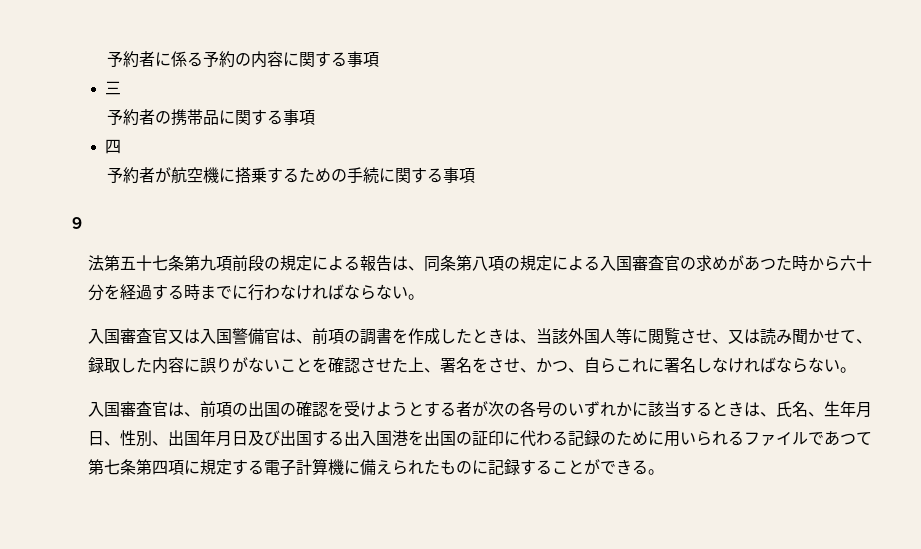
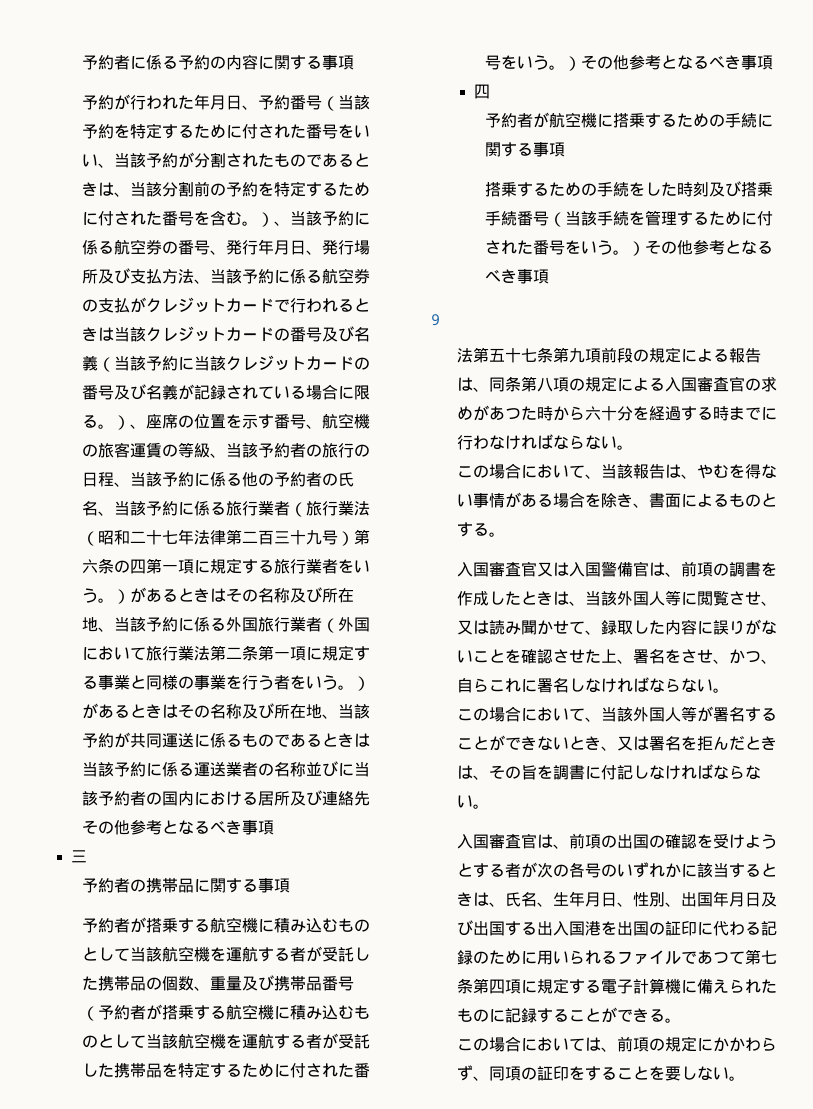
+ 予約が行われた年月日、予約番号（当該予約を特定するために付された番号をいい、当該予約が分割されたものであるときは、当該分割前の予約を特定するために付された番号を含む。）、当該予約に係る航空券の番号、発行年月日、発行場所及び支払方法、当該予約に係る航空券の支払がクレジットカードで行われるときは当該クレジットカードの番号及び名義（当該予約に当該クレジットカードの番号及び名義が記録されている場合に限る。）、座席の位置を示す番号、航空機の旅客運賃の等級、当該予約者の旅行の日程、当該予約に係る他の予約者の氏名、当該予約に係る旅行業者（旅行業法（昭和二十七年法律第二百三十九号）第六条の四第一項に規定する旅行業者をいう。）があるときはその名称及び所在地、当該予約に係る外国旅行業者（外国において旅行業法第二条第一項に規定する事業と同様の事業を行う者をいう。）があるときはその名称及び所在地、当該予約が共同運送に係るものであるときは当該予約に係る運送業者の名称並びに当該予約者の国内における居所及び連絡先その他参考となるべき事項
+ 予約者が搭乗する航空機に積み込むものとして当該航空機を運航する者が受託した携帯品の個数、重量及び携帯品番号（予約者が搭乗する航空機に積み込むものとして当該航空機を運航する者が受託した携帯品を特定するために付された番号をいう。）その他参考となるべき事項
+ 搭乗するための手続をした時刻及び搭乗手続番号（当該手続を管理するために付された番号をいう。）その他参考となるべき事項
+ この場合において、当該報告は、やむを得ない事情がある場合を除き、書面によるものとする。
+ この場合において、当該外国人等が署名することができないとき、又は署名を拒んだときは、その旨を調書に付記しなければならない。
+ この場合においては、前項の規定にかかわらず、同項の証印をすることを要しない。

